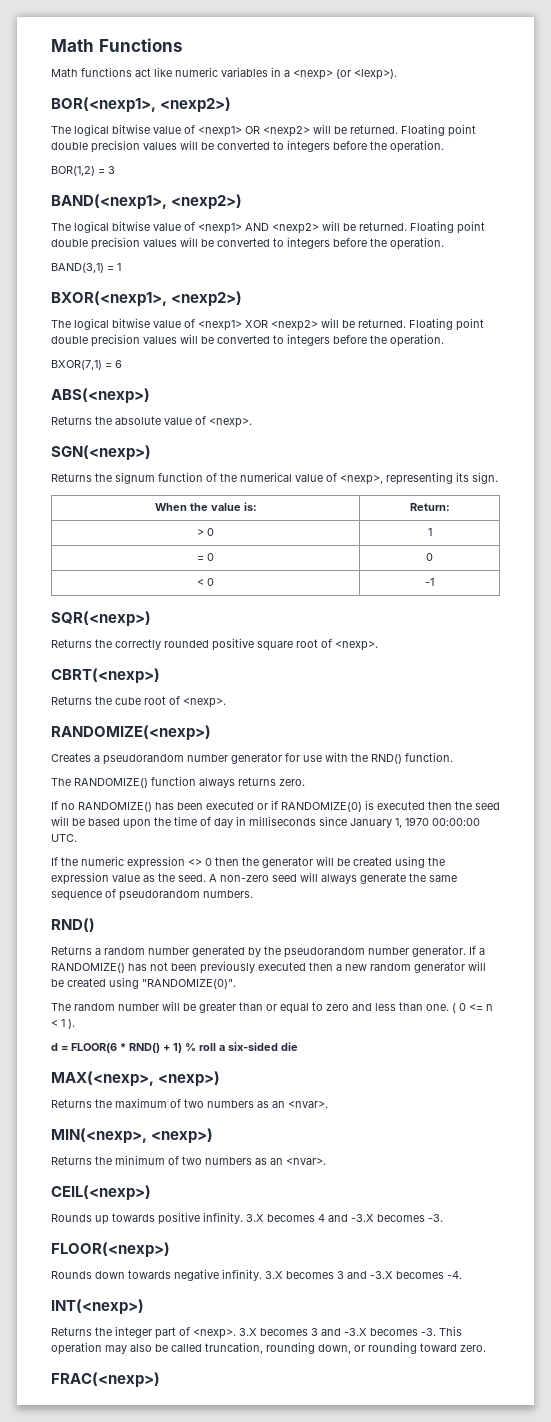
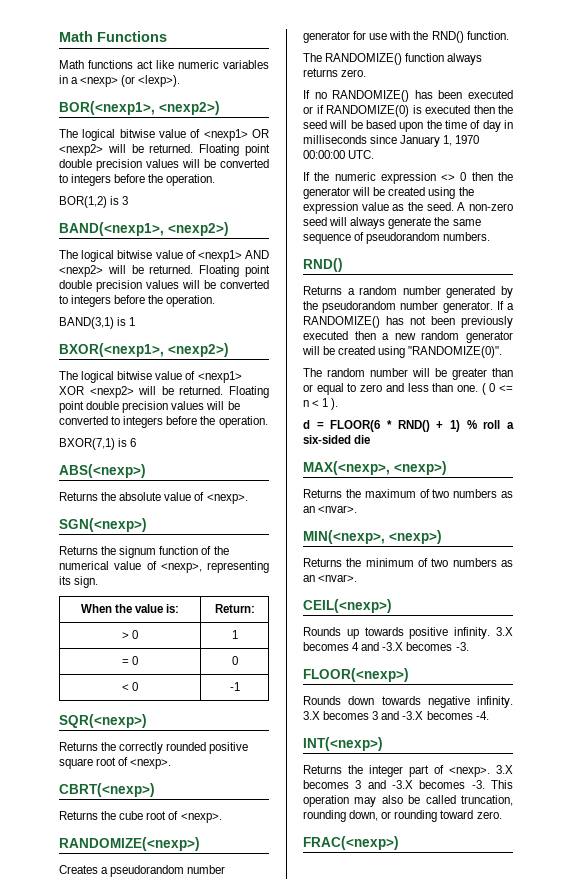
- BOR(1,2) = 3
+ BOR(1,2) is 3
- BAND(3,1) = 1
+ BAND(3,1) is 1
- BXOR(7,1) = 6
+ BXOR(7,1) is 6

